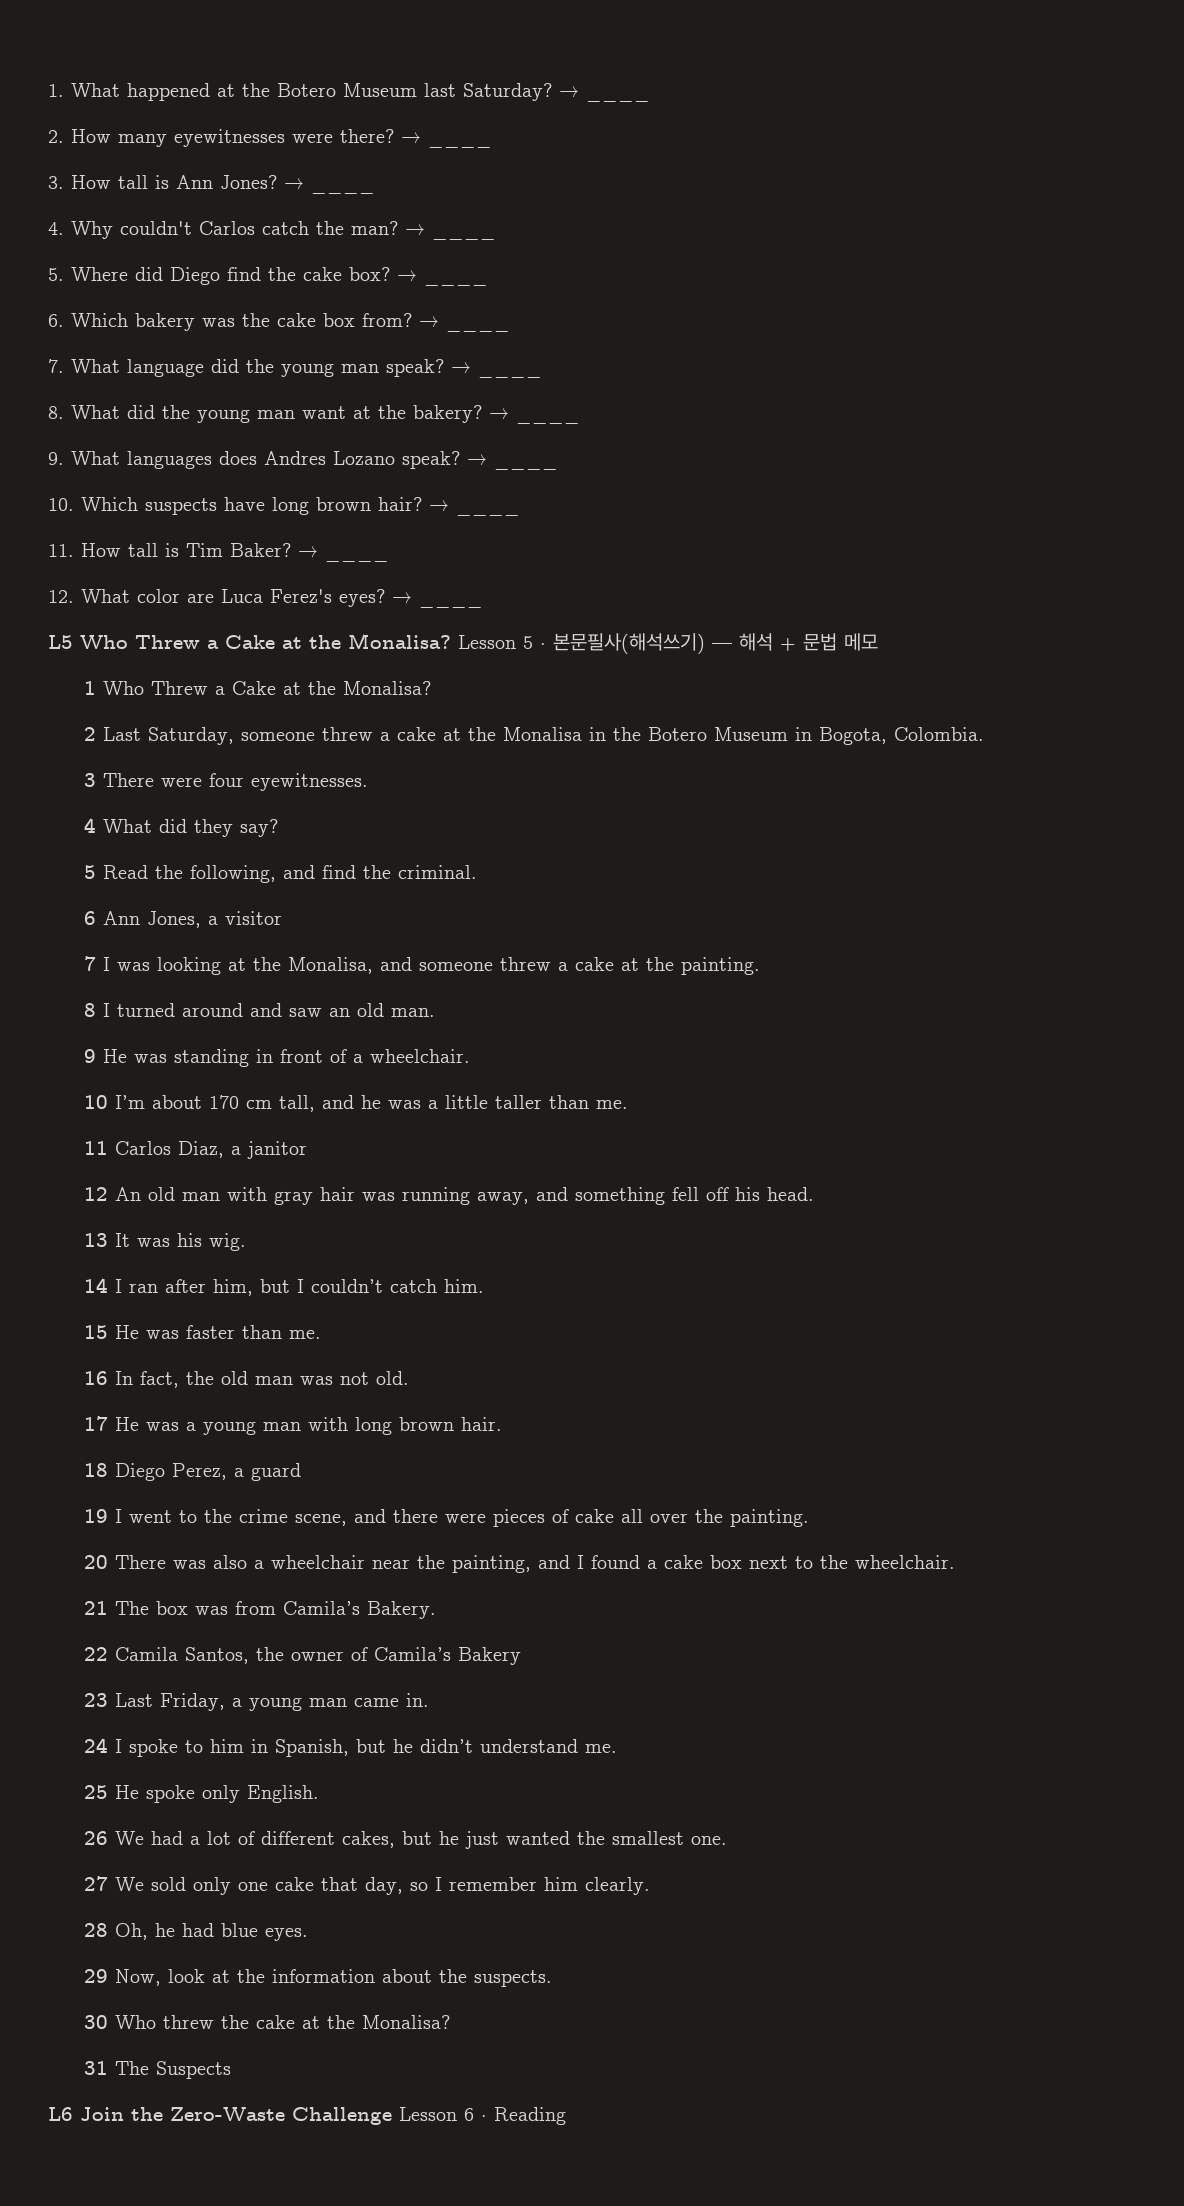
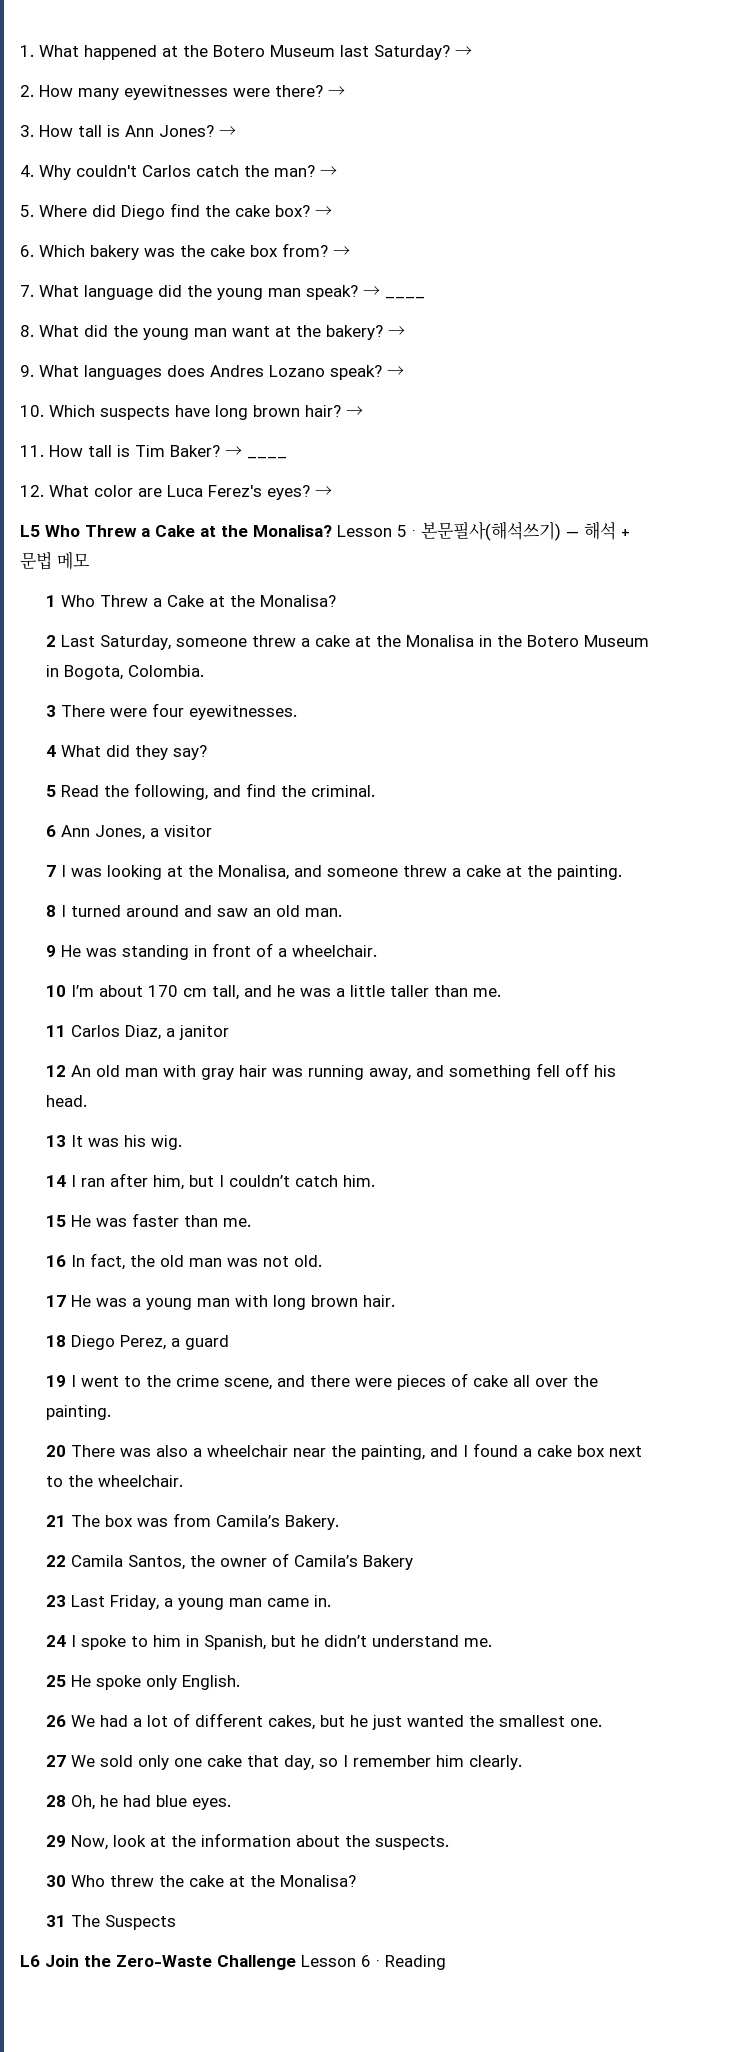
- 1. What happened at the Botero Museum last Saturday? → ____
+ 1. What happened at the Botero Museum last Saturday? →
- 2. How many eyewitnesses were there? → ____
+ 2. How many eyewitnesses were there? →
- 3. How tall is Ann Jones? → ____
+ 3. How tall is Ann Jones? →
- 4. Why couldn't Carlos catch the man? → ____
+ 4. Why couldn't Carlos catch the man? →
- 5. Where did Diego find the cake box? → ____
+ 5. Where did Diego find the cake box? →
- 6. Which bakery was the cake box from? → ____
+ 6. Which bakery was the cake box from? →
- 8. What did the young man want at the bakery? → ____
+ 8. What did the young man want at the bakery? →
- 9. What languages does Andres Lozano speak? → ____
+ 9. What languages does Andres Lozano speak? →
- 10. Which suspects have long brown hair? → ____
+ 10. Which suspects have long brown hair? →
- 12. What color are Luca Ferez's eyes? → ____
+ 12. What color are Luca Ferez's eyes? →

